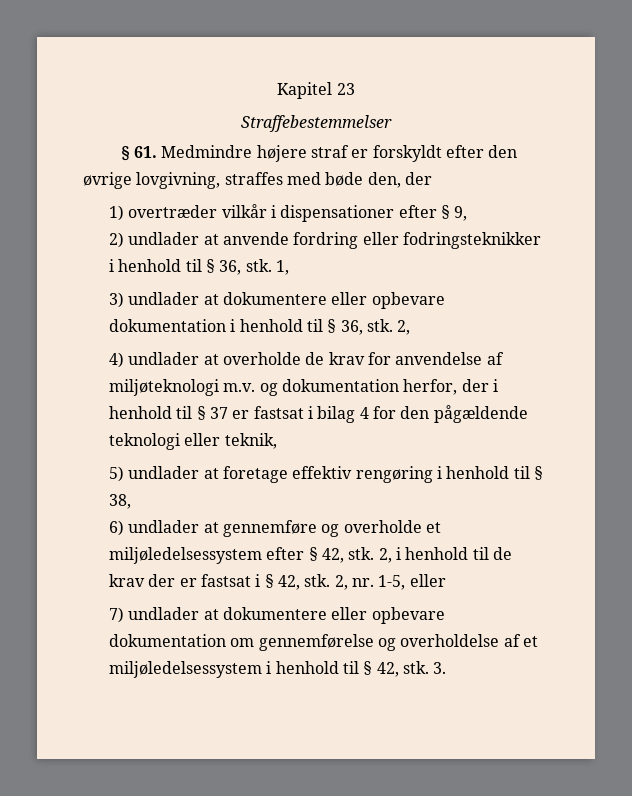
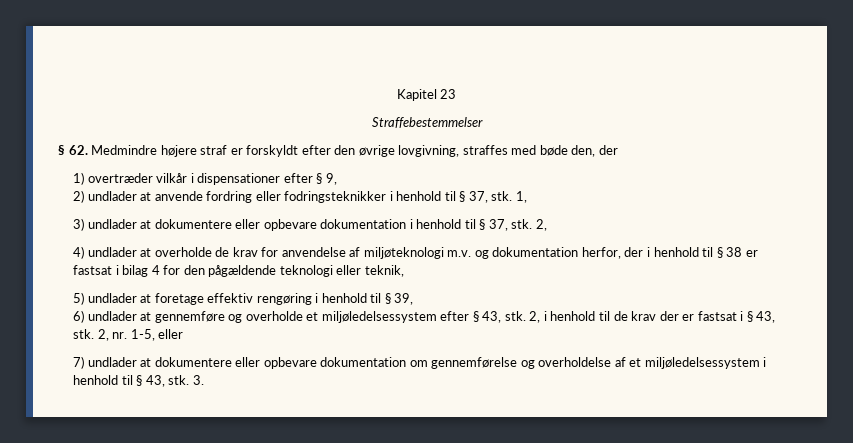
- § 61. Medmindre højere straf er forskyldt efter den øvrige lovgivning, straffes med bøde den, der
+ § 62. Medmindre højere straf er forskyldt efter den øvrige lovgivning, straffes med bøde den, der
- 2) undlader at anvende fordring eller fodringsteknikker i henhold til § 36, stk.
+ 2) undlader at anvende fordring eller fodringsteknikker i henhold til § 37, stk.
- 3) undlader at dokumentere eller opbevare dokumentation i henhold til § 36, stk.
+ 3) undlader at dokumentere eller opbevare dokumentation i henhold til § 37, stk.
- 4) undlader at overholde de krav for anvendelse af miljøteknologi m.v. og dokumentation herfor, der i henhold til § 37 er fastsat i bilag 4 for den pågældende teknologi eller teknik,
+ 4) undlader at overholde de krav for anvendelse af miljøteknologi m.v. og dokumentation herfor, der i henhold til § 38 er fastsat i bilag 4 for den pågældende teknologi eller teknik,
- 5) undlader at foretage effektiv rengøring i henhold til § 38,
+ 5) undlader at foretage effektiv rengøring i henhold til § 39,
- 6) undlader at gennemføre og overholde et miljøledelsessystem efter § 42, stk.
+ 6) undlader at gennemføre og overholde et miljøledelsessystem efter § 43, stk.
- 2, i henhold til de krav der er fastsat i § 42, stk.
+ 2, i henhold til de krav der er fastsat i § 43, stk.
- 7) undlader at dokumentere eller opbevare dokumentation om gennemførelse og overholdelse af et miljøledelsessystem i henhold til § 42, stk.
+ 7) undlader at dokumentere eller opbevare dokumentation om gennemførelse og overholdelse af et miljøledelsessystem i henhold til § 43, stk.

